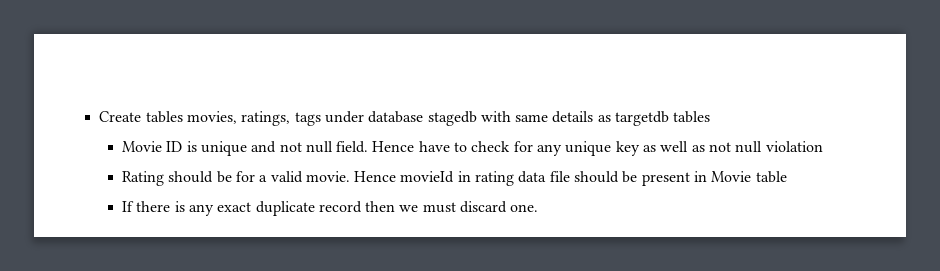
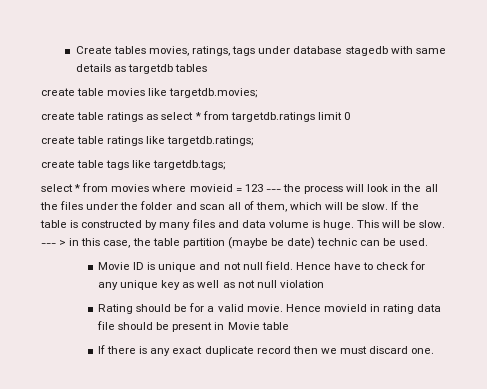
+ create table movies like targetdb.movies;
+ create table ratings as select * from targetdb.ratings limit 0
+ create table ratings like targetdb.ratings;
+ create table tags like targetdb.tags;
+ select * from movies where movieid = 123 --- the process will look in the all the files under the folder and scan all of them, which will be slow. If the table is constructed by many files and data volume is huge. This will be slow. --- > in this case, the table partition (maybe be date) technic can be used.

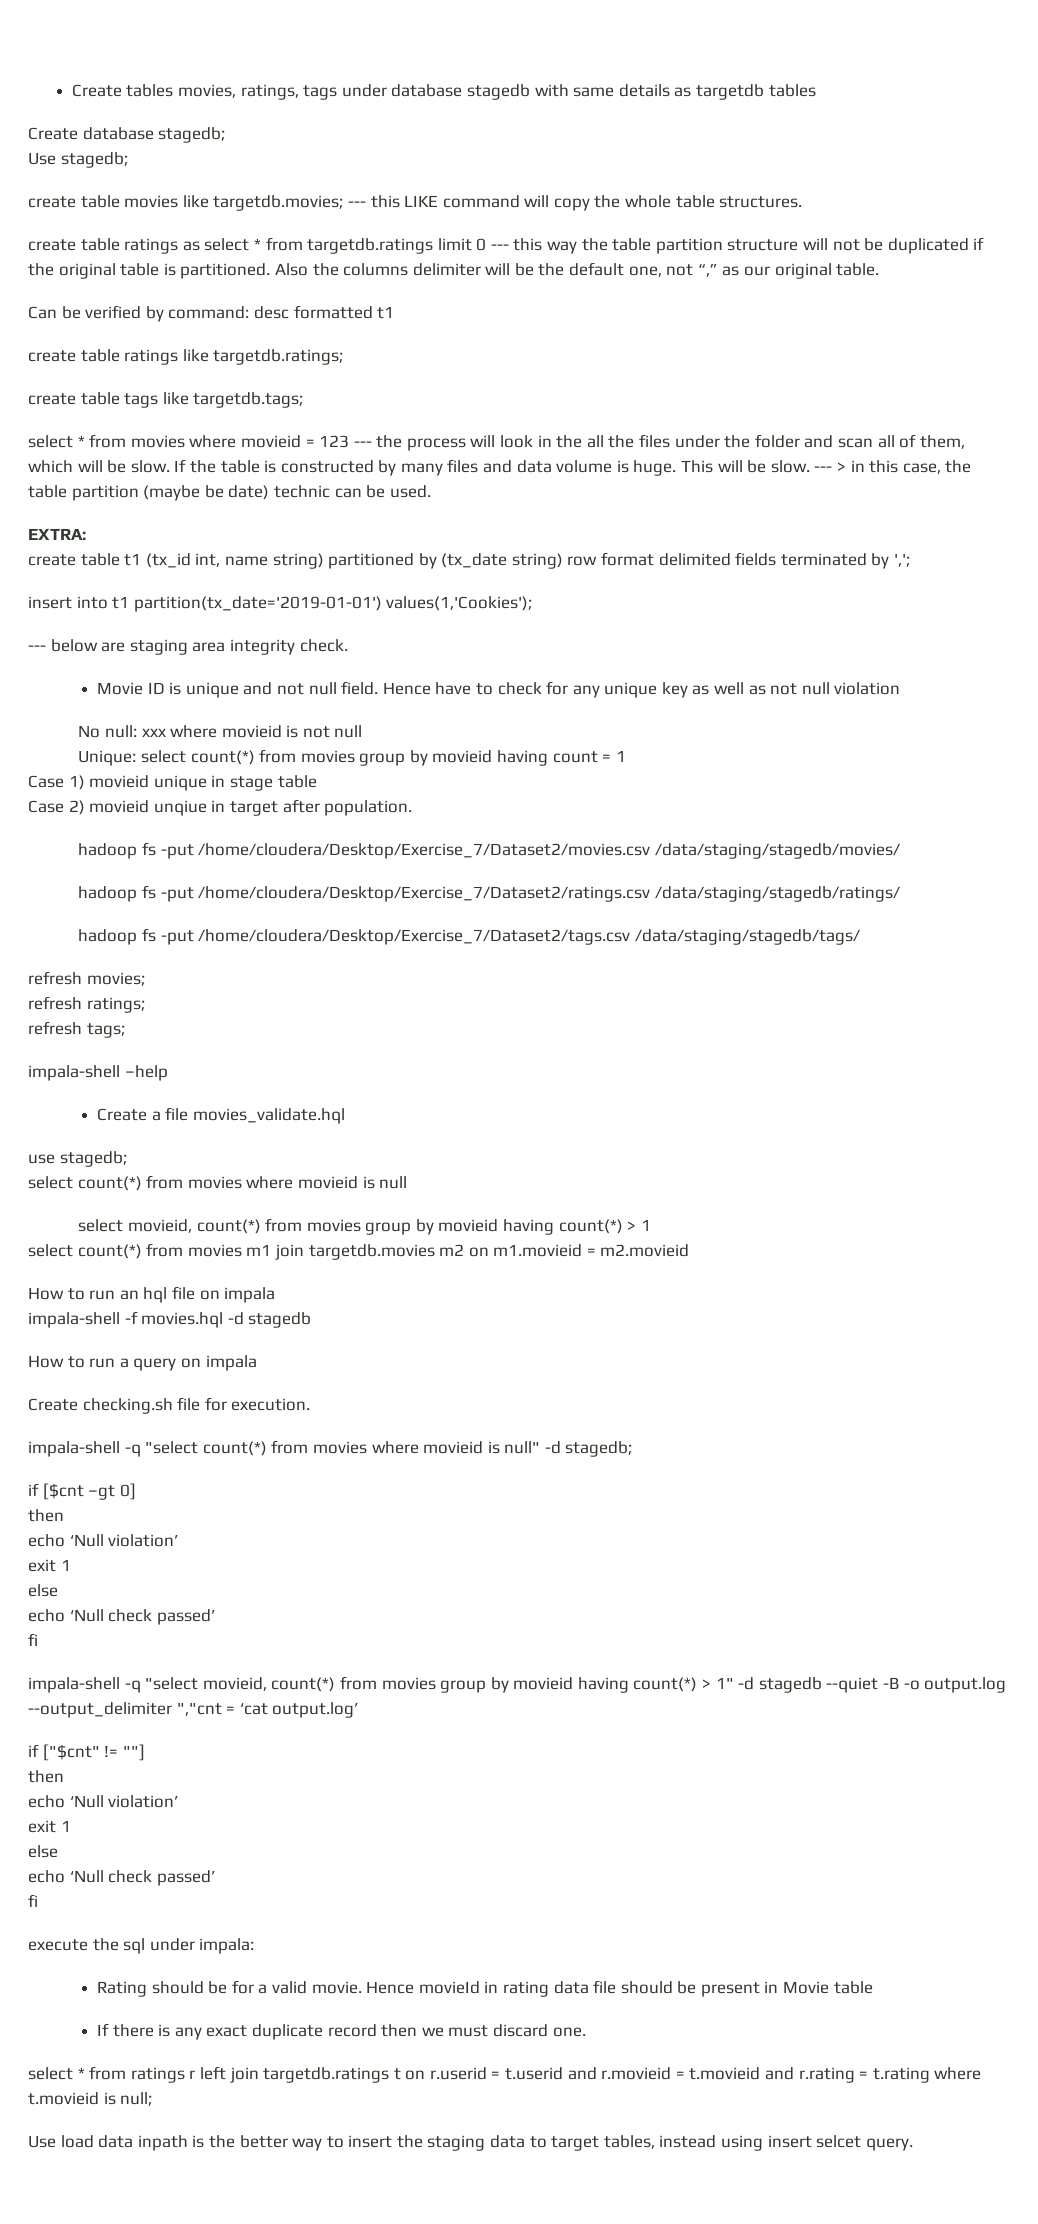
+ Create database stagedb;
+ Use stagedb;
- create table movies like targetdb.movies;
+ create table movies like targetdb.movies; --- this LIKE command will copy the whole table structures.
- create table ratings as select * from targetdb.ratings limit 0
+ create table ratings as select * from targetdb.ratings limit 0 --- this way the table partition structure will not be duplicated if the original table is partitioned. Also the columns delimiter will be the default one, not “,” as our original table.
+ Can be verified by command: desc formatted t1
+ EXTRA:
+ create table t1 (tx_id int, name string) partitioned by (tx_date string) row format delimited fields terminated by ',';
+ insert into t1 partition(tx_date='2019-01-01') values(1,'Cookies');
+ --- below are staging area integrity check.
+ No null: xxx where movieid is not null
+ Unique: select count(*) from movies group by movieid having count = 1
+ Case 1) movieid unique in stage table
+ Case 2) movieid unqiue in target after population.
+ hadoop fs -put /home/cloudera/Desktop/Exercise_7/Dataset2/movies.csv /data/staging/stagedb/movies/
+ hadoop fs -put /home/cloudera/Desktop/Exercise_7/Dataset2/ratings.csv /data/staging/stagedb/ratings/
+ hadoop fs -put /home/cloudera/Desktop/Exercise_7/Dataset2/tags.csv /data/staging/stagedb/tags/
+ refresh movies;
+ refresh ratings;
+ refresh tags;
+ impala-shell –help
+ Create a file movies_validate.hql
+ use stagedb;
+ select count(*) from movies where movieid is null
+ select movieid, count(*) from movies group by movieid having count(*) > 1
+ select count(*) from movies m1 join targetdb.movies m2 on m1.movieid = m2.movieid
+ How to run an hql file on impala
+ impala-shell -f movies.hql -d stagedb
+ How to run a query on impala
+ Create checking.sh file for execution.
+ impala-shell -q "select count(*) from movies where movieid is null" -d stagedb;
+ if [$cnt –gt 0]
+ then
+ echo ‘Null violation’
+ exit 1
+ else
+ echo ‘Null check passed’
+ fi
+ impala-shell -q "select movieid, count(*) from movies group by movieid having count(*) > 1" -d stagedb --quiet -B -o output.log --output_delimiter ","cnt = ‘cat output.log’
+ if ["$cnt" != ""]
+ then
+ echo ‘Null violation’
+ exit 1
+ else
+ echo ‘Null check passed’
+ fi
+ execute the sql under impala:
+ select * from ratings r left join targetdb.ratings t on r.userid = t.userid and r.movieid = t.movieid and r.rating = t.rating where t.movieid is null;
+ Use load data inpath is the better way to insert the staging data to target tables, instead using insert selcet query.

